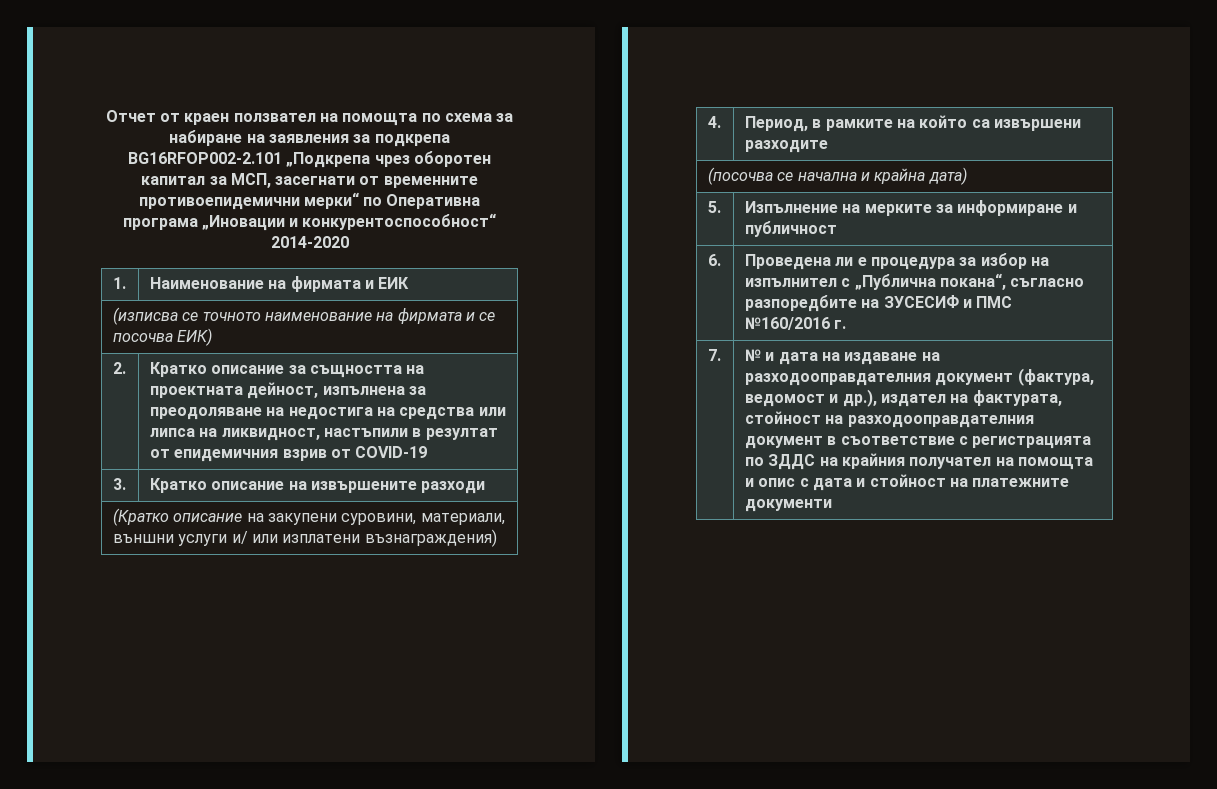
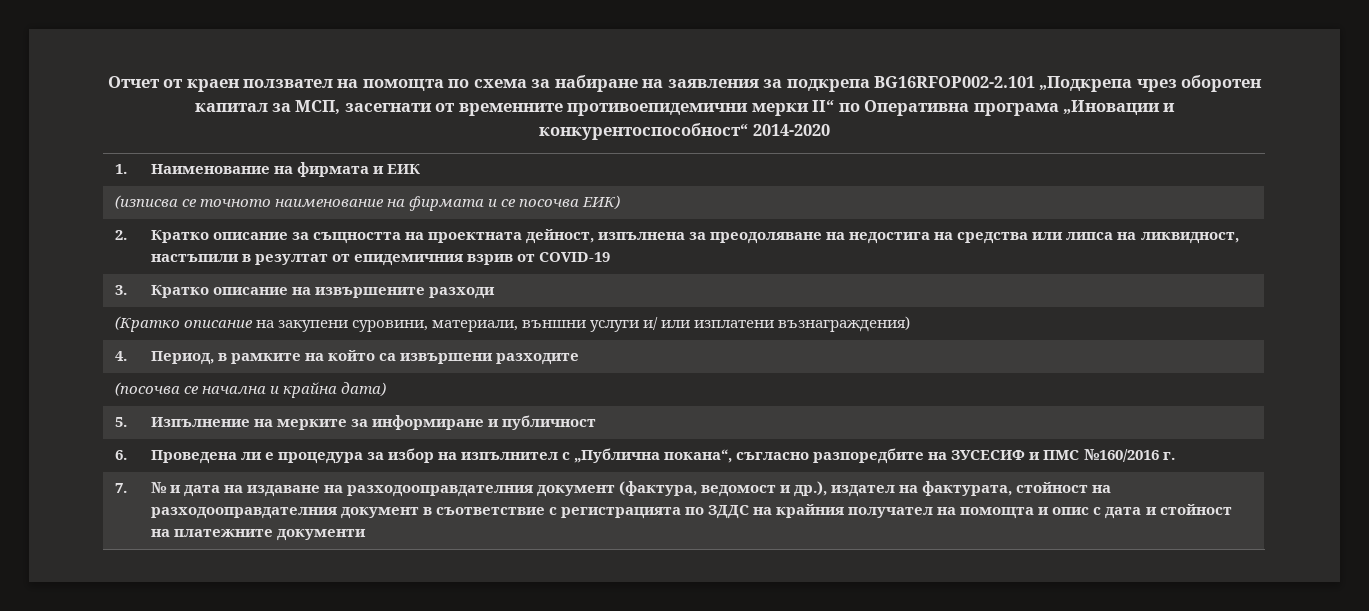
- Отчет от краен ползвател на помощта по схема за набиране на заявления за подкрепа BG16RFOP002-2.101 „Подкрепа чрез оборотен капитал за МСП, засегнати от временните противоепидемични мерки“ по Оперативна програма „Иновации и конкурентоспособност“ 2014-2020
+ Отчет от краен ползвател на помощта по схема за набиране на заявления за подкрепа BG16RFOP002-2.101 „Подкрепа чрез оборотен капитал за МСП, засегнати от временните противоепидемични мерки II“ по Оперативна програма „Иновации и конкурентоспособност“ 2014-2020

